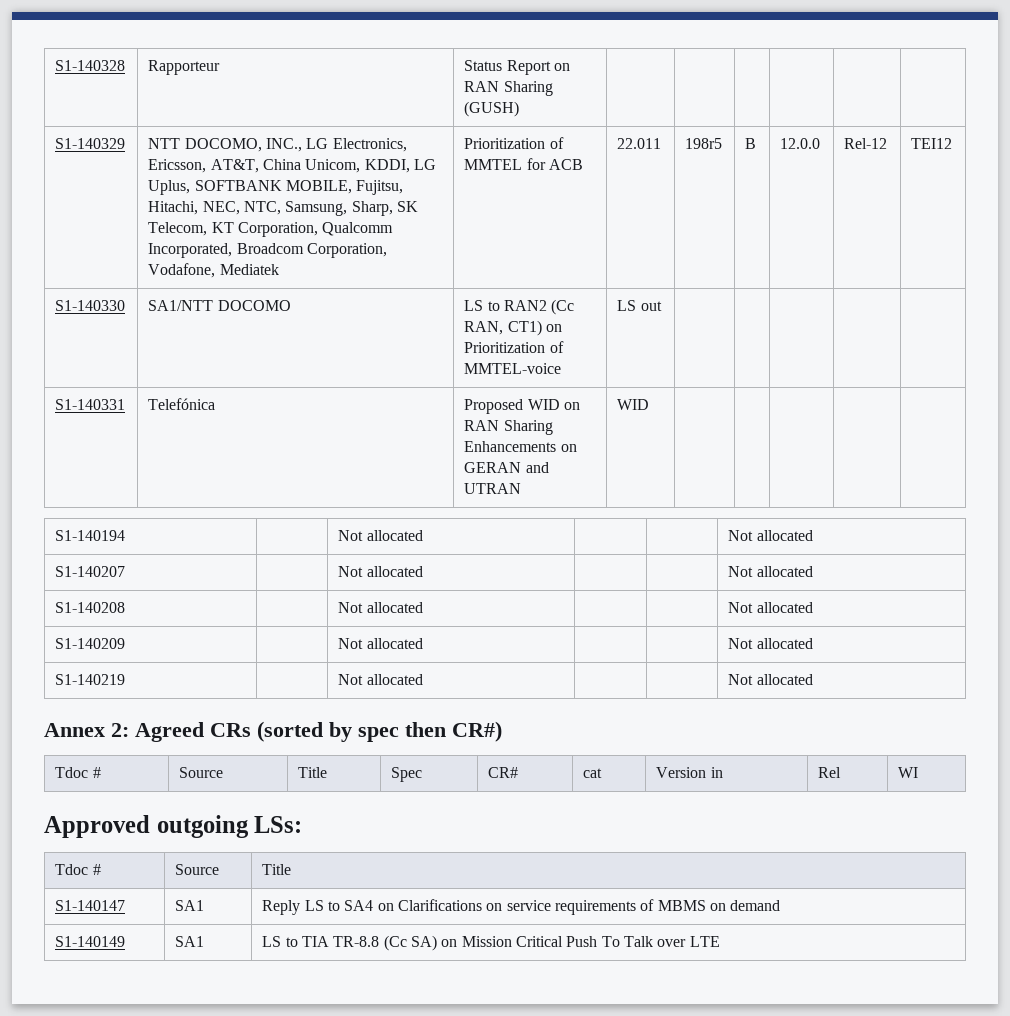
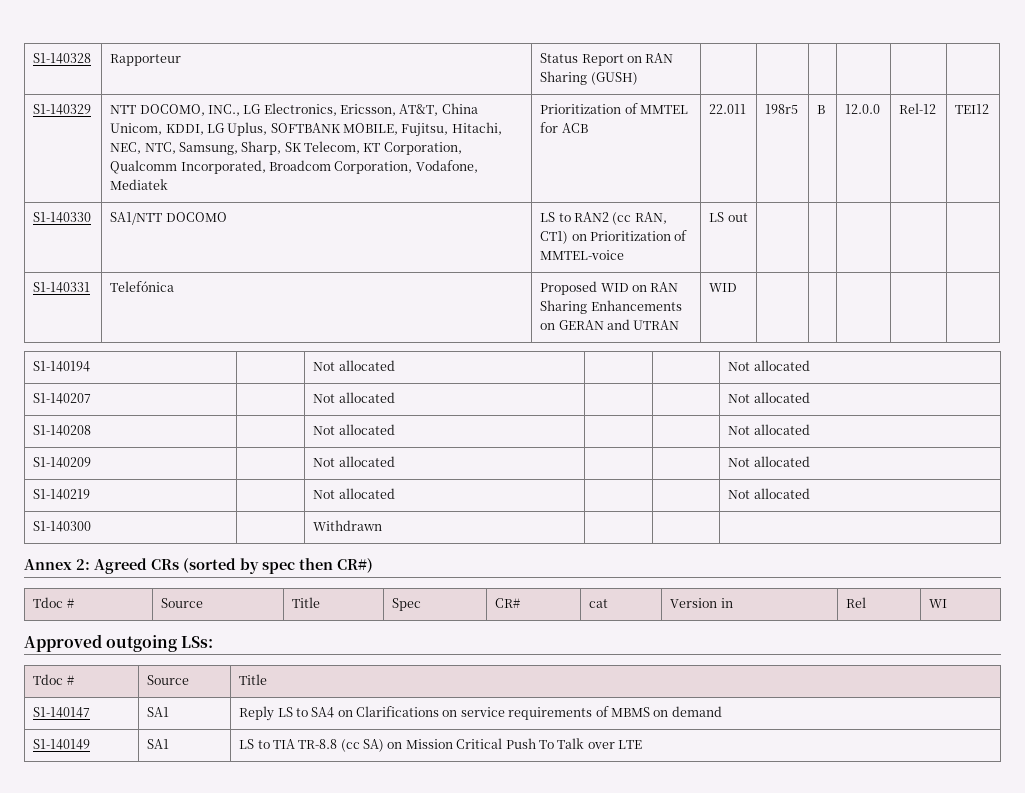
- S1-140330 | SA1/NTT DOCOMO | LS to RAN2 (Cc RAN, CT1) on Prioritization of MMTEL-voice | LS out | | | | |
+ S1-140330 | SA1/NTT DOCOMO | LS to RAN2 (cc RAN, CT1) on Prioritization of MMTEL-voice | LS out | | | | |
+ S1-140300 | | Withdrawn | | |
- S1-140149 | SA1 | LS to TIA TR-8.8 (Cc SA) on Mission Critical Push To Talk over LTE
+ S1-140149 | SA1 | LS to TIA TR-8.8 (cc SA) on Mission Critical Push To Talk over LTE

